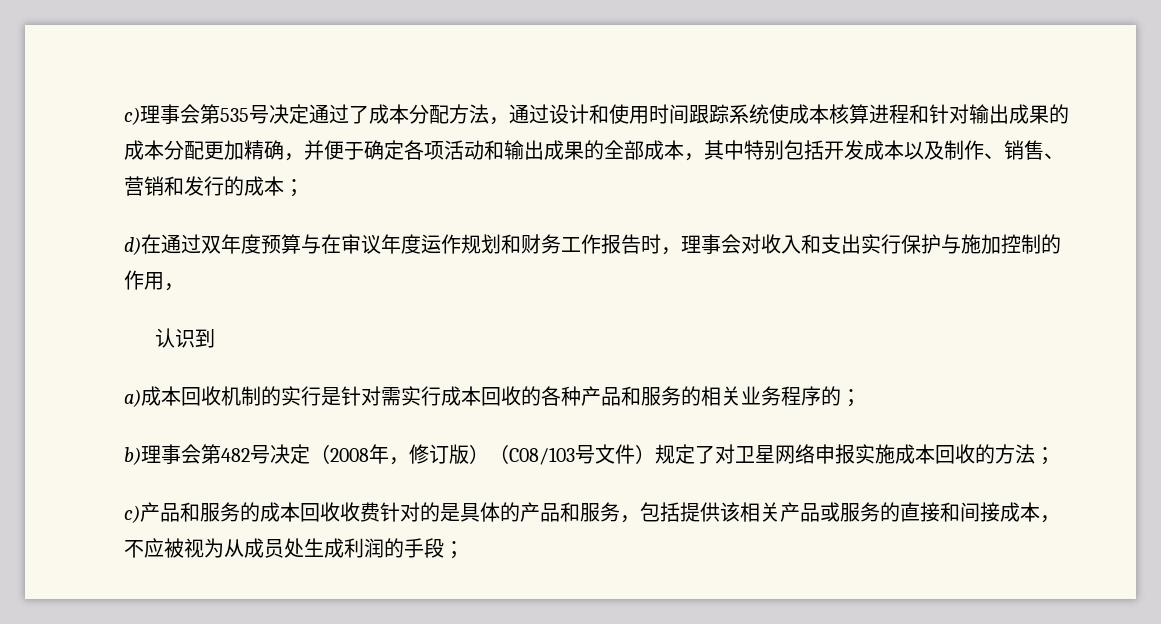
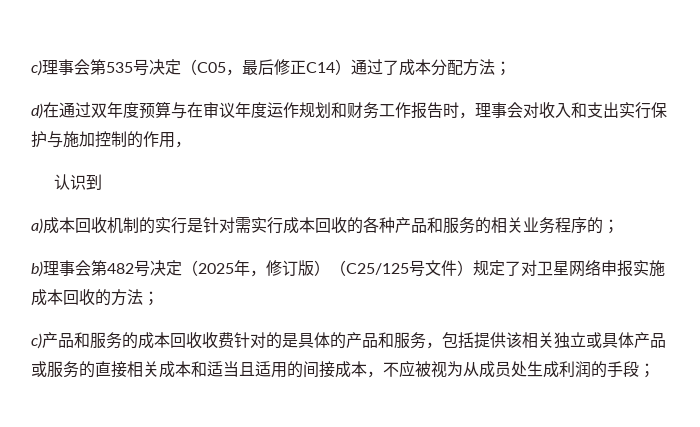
- c)理事会第535号决定通过了成本分配方法，通过设计和使用时间跟踪系统使成本核算进程和针对输出成果的成本分配更加精确，并便于确定各项活动和输出成果的全部成本，其中特别包括开发成本以及制作、销售、营销和发行的成本；
+ c)理事会第535号决定（C05，最后修正C14）通过了成本分配方法；
- b)理事会第482号决定（2008年，修订版）（C08/103号文件）规定了对卫星网络申报实施成本回收的方法；
+ b)理事会第482号决定（2025年，修订版）（C25/125号文件）规定了对卫星网络申报实施成本回收的方法；
- c)产品和服务的成本回收收费针对的是具体的产品和服务，包括提供该相关产品或服务的直接和间接成本，不应被视为从成员处生成利润的手段；
+ c)产品和服务的成本回收收费针对的是具体的产品和服务，包括提供该相关独立或具体产品或服务的直接相关成本和适当且适用的间接成本，不应被视为从成员处生成利润的手段；

